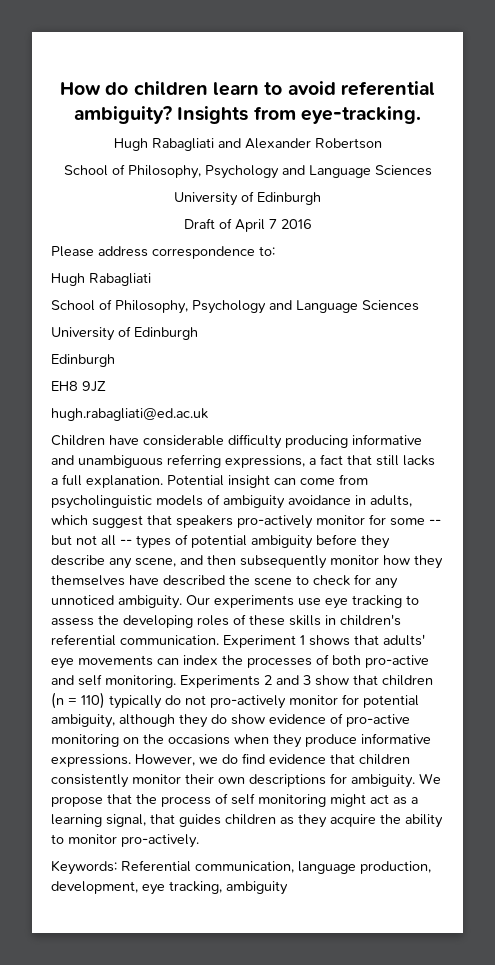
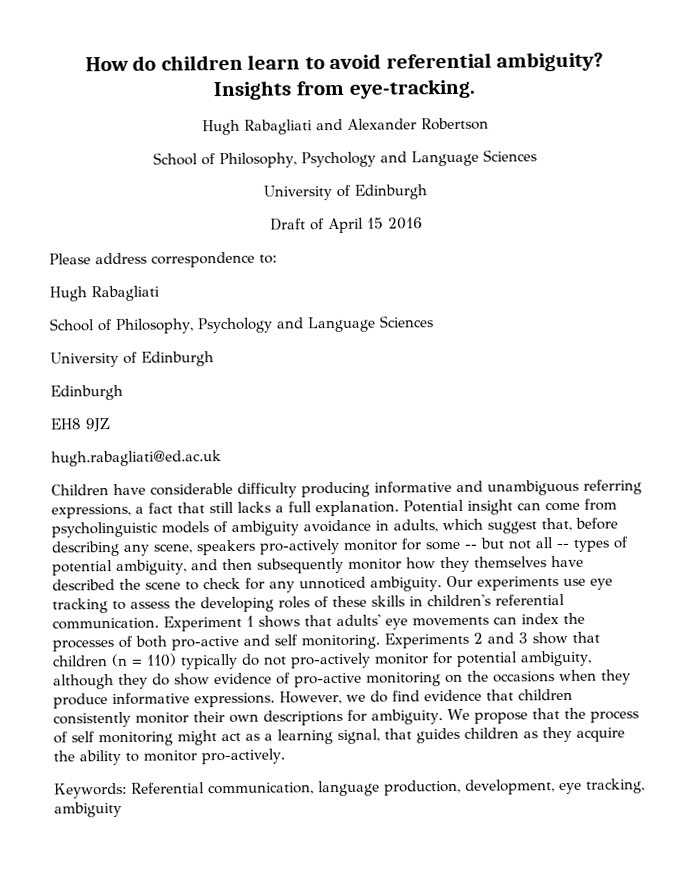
- Draft of April 7 2016
+ Draft of April 15 2016
- Potential insight can come from psycholinguistic models of ambiguity avoidance in adults, which suggest that speakers pro-actively monitor for some -- but not all -- types of potential ambiguity before they describe any scene, and then subsequently monitor how they themselves have described the scene to check for any unnoticed ambiguity.
+ Potential insight can come from psycholinguistic models of ambiguity avoidance in adults, which suggest that, before describing any scene, speakers pro-actively monitor for some -- but not all -- types of potential ambiguity, and then subsequently monitor how they themselves have described the scene to check for any unnoticed ambiguity.

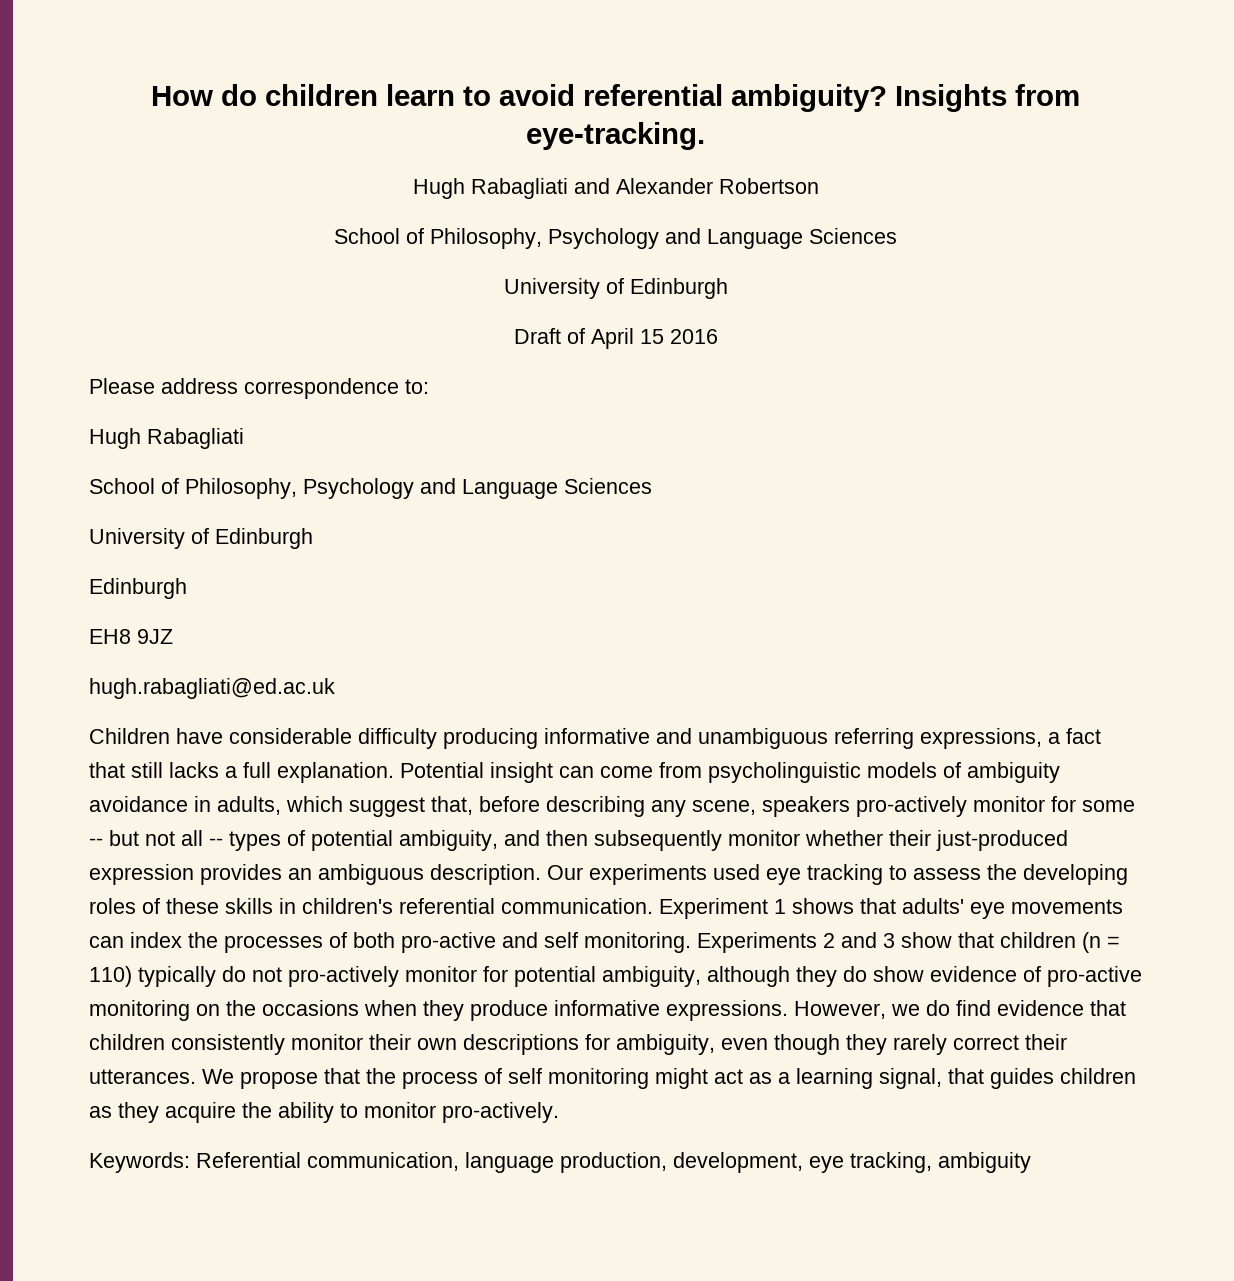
- Potential insight can come from psycholinguistic models of ambiguity avoidance in adults, which suggest that, before describing any scene, speakers pro-actively monitor for some -- but not all -- types of potential ambiguity, and then subsequently monitor how they themselves have described the scene to check for any unnoticed ambiguity.
+ Potential insight can come from psycholinguistic models of ambiguity avoidance in adults, which suggest that, before describing any scene, speakers pro-actively monitor for some -- but not all -- types of potential ambiguity, and then subsequently monitor whether their just-produced expression provides an ambiguous description.
- Our experiments use eye tracking to assess the developing roles of these skills in children's referential communication.
+ Our experiments used eye tracking to assess the developing roles of these skills in children's referential communication.
- However, we do find evidence that children consistently monitor their own descriptions for ambiguity.
+ However, we do find evidence that children consistently monitor their own descriptions for ambiguity, even though they rarely correct their utterances.

